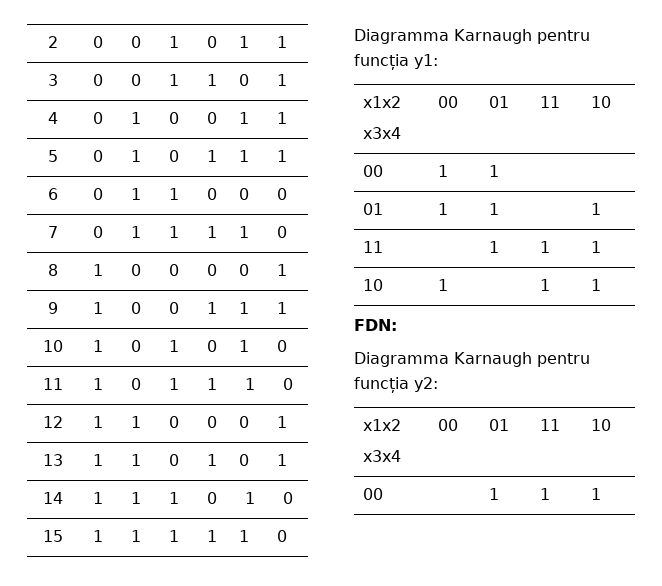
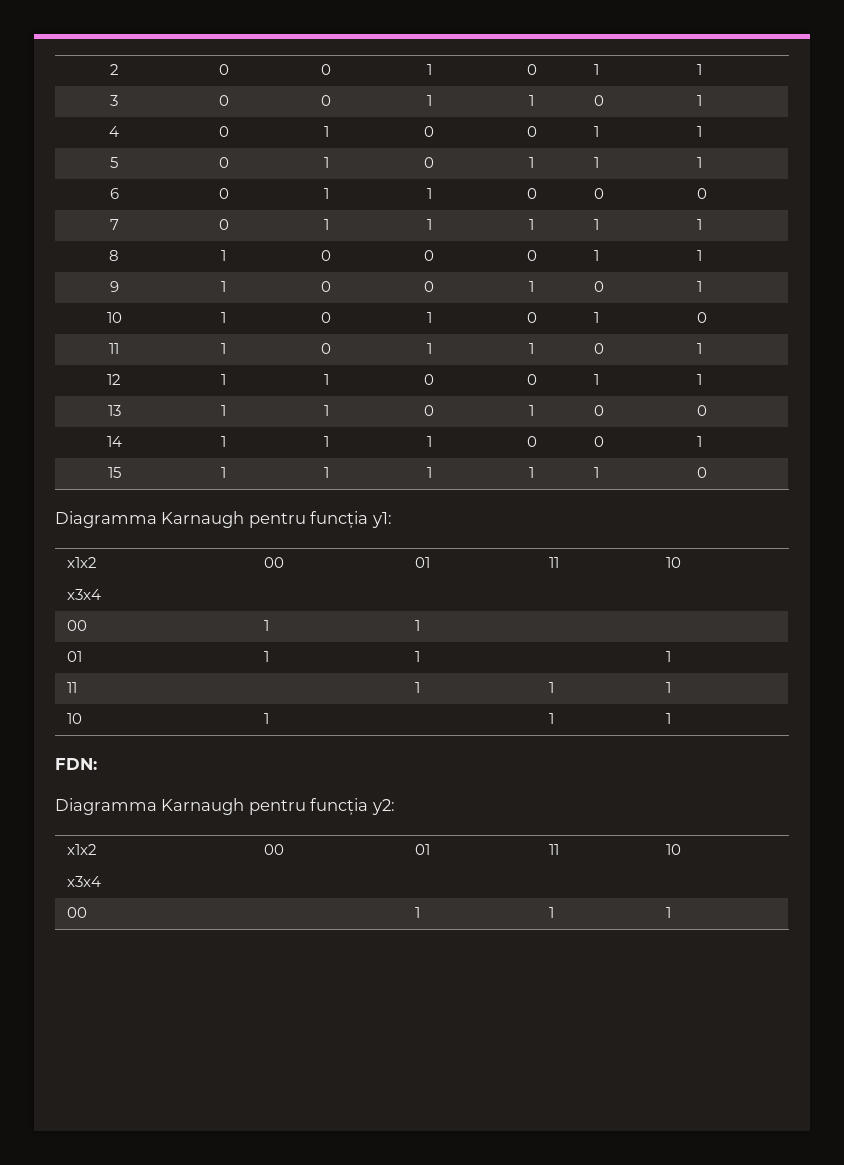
- 7 | 0 | 1 | 1 | 1 | 1 | 0
+ 7 | 0 | 1 | 1 | 1 | 1 | 1
- 8 | 1 | 0 | 0 | 0 | 0 | 1
+ 8 | 1 | 0 | 0 | 0 | 1 | 1
- 9 | 1 | 0 | 0 | 1 | 1 | 1
+ 9 | 1 | 0 | 0 | 1 | 0 | 1
- 11 | 1 | 0 | 1 | 1 | 1 | 0
+ 11 | 1 | 0 | 1 | 1 | 0 | 1
- 12 | 1 | 1 | 0 | 0 | 0 | 1
+ 12 | 1 | 1 | 0 | 0 | 1 | 1
- 13 | 1 | 1 | 0 | 1 | 0 | 1
+ 13 | 1 | 1 | 0 | 1 | 0 | 0
- 14 | 1 | 1 | 1 | 0 | 1 | 0
+ 14 | 1 | 1 | 1 | 0 | 0 | 1

